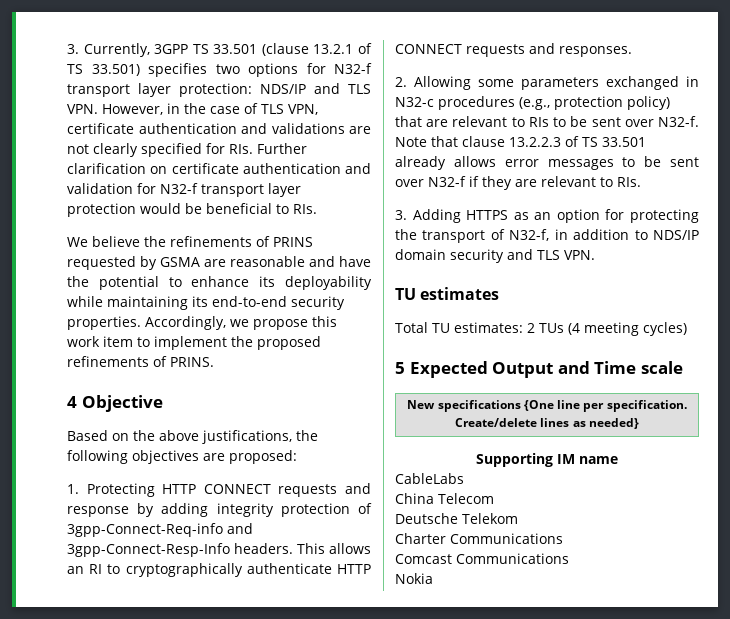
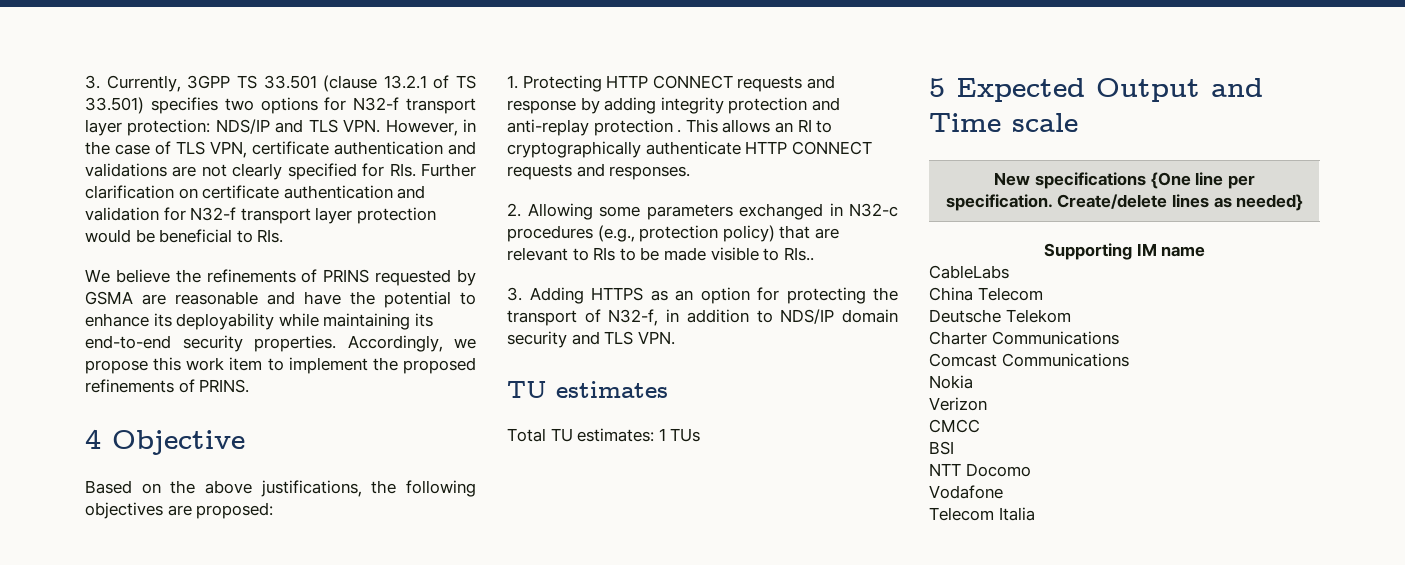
- 1. Protecting HTTP CONNECT requests and response by adding integrity protection of 3gpp-Connect-Req-info and 3gpp-Connect-Resp-Info headers.
+ 1. Protecting HTTP CONNECT requests and response by adding integrity protection and anti-replay protection .
- 2. Allowing some parameters exchanged in N32-c procedures (e.g., protection policy) that are relevant to RIs to be sent over N32-f. Note that clause 13.2.2.3 of TS 33.501 already allows error messages to be sent over N32-f if they are relevant to RIs.
+ 2. Allowing some parameters exchanged in N32-c procedures (e.g., protection policy) that are relevant to RIs to be made visible to RIs..
- Total TU estimates: 2 TUs (4 meeting cycles)
+ Total TU estimates: 1 TUs
+ Verizon
+ CMCC
+ BSI
+ NTT Docomo
+ Vodafone
+ Telecom Italia

